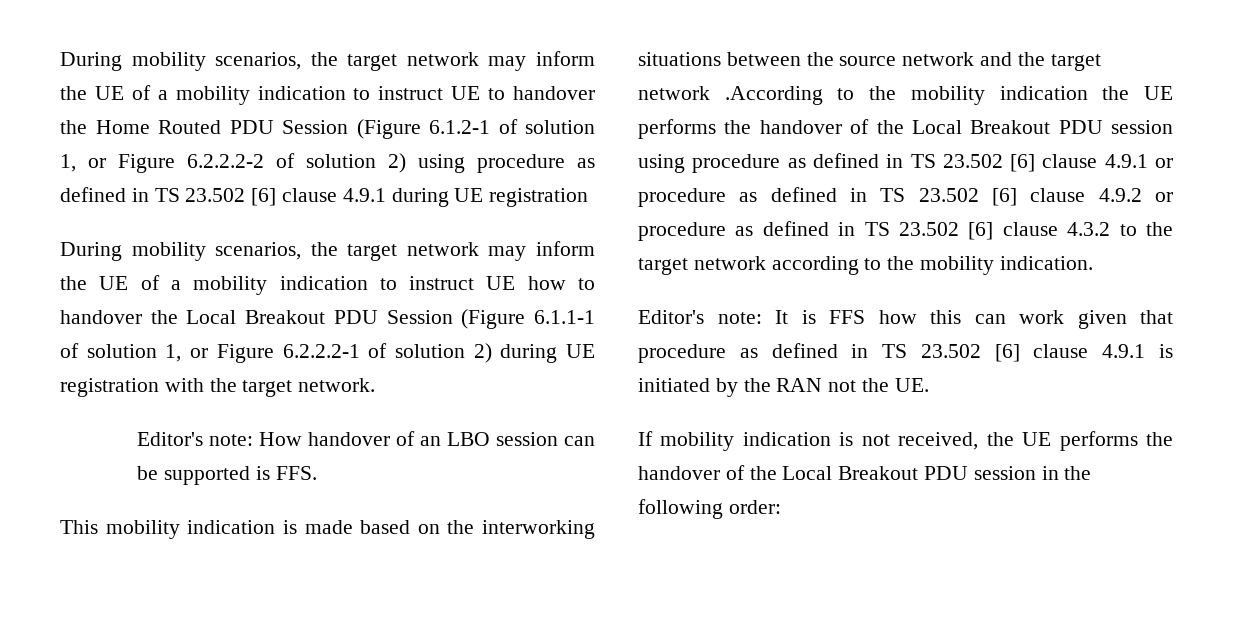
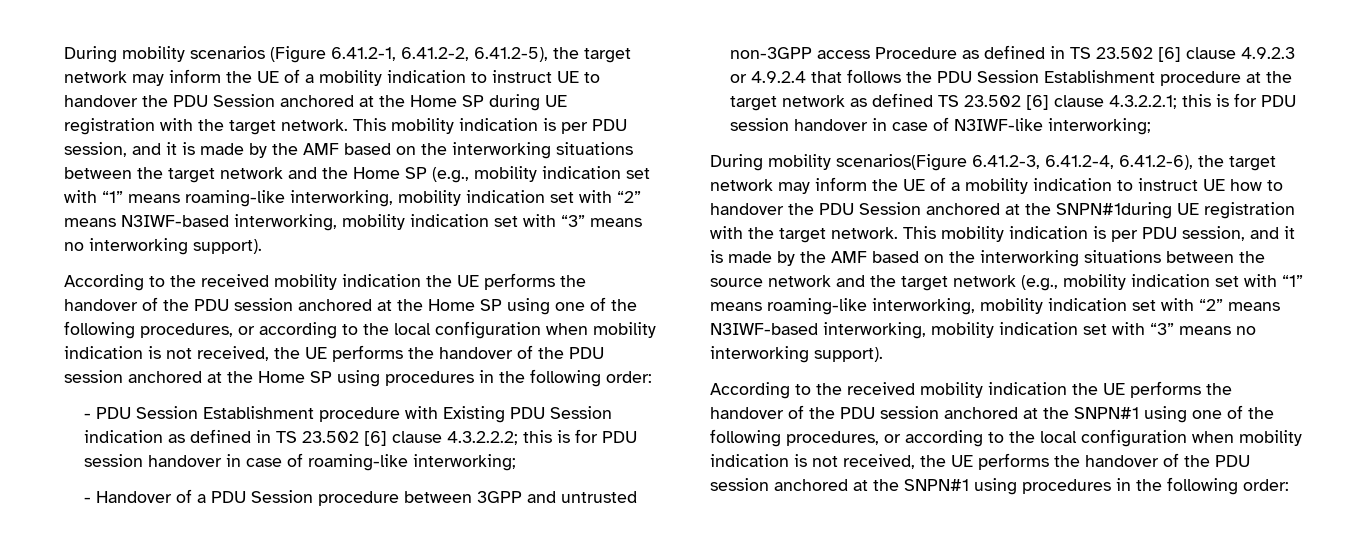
- During mobility scenarios, the target network may inform the UE of a mobility indication to instruct UE to handover the Home Routed PDU Session (Figure 6.1.2-1 of solution 1, or Figure 6.2.2.2-2 of solution 2) using procedure as defined in TS 23.502 [6] clause 4.9.1 during UE registration
- During mobility scenarios, the target network may inform the UE of a mobility indication to instruct UE how to handover the Local Breakout PDU Session (Figure 6.1.1-1 of solution 1, or Figure 6.2.2.2-1 of solution 2) during UE registration with the target network.
- Editor's note: How handover of an LBO session can be supported is FFS.
- This mobility indication is made based on the interworking situations between the source network and the target network .According to the mobility indication the UE performs the handover of the Local Breakout PDU session using procedure as defined in TS 23.502 [6] clause 4.9.1 or procedure as defined in TS 23.502 [6] clause 4.9.2 or procedure as defined in TS 23.502 [6] clause 4.3.2 to the target network according to the mobility indication.
- Editor's note: It is FFS how this can work given that procedure as defined in TS 23.502 [6] clause 4.9.1 is initiated by the RAN not the UE.
- If mobility indication is not received, the UE performs the handover of the Local Breakout PDU session in the following order:
+ During mobility scenarios (Figure 6.41.2-1, 6.41.2-2, 6.41.2-5), the target network may inform the UE of a mobility indication to instruct UE to handover the PDU Session anchored at the Home SP during UE registration with the target network. This mobility indication is per PDU session, and it is made by the AMF based on the interworking situations between the target network and the Home SP (e.g., mobility indication set with “1” means roaming-like interworking, mobility indication set with “2” means N3IWF-based interworking, mobility indication set with “3” means no interworking support).
+ According to the received mobility indication the UE performs the handover of the PDU session anchored at the Home SP using one of the following procedures, or according to the local configuration when mobility indication is not received, the UE performs the handover of the PDU session anchored at the Home SP using procedures in the following order:
+ - PDU Session Establishment procedure with Existing PDU Session indication as defined in TS 23.502 [6] clause 4.3.2.2.2; this is for PDU session handover in case of roaming-like interworking;
+ - Handover of a PDU Session procedure between 3GPP and untrusted non-3GPP access Procedure as defined in TS 23.502 [6] clause 4.9.2.3 or 4.9.2.4 that follows the PDU Session Establishment procedure at the target network as defined TS 23.502 [6] clause 4.3.2.2.1; this is for PDU session handover in case of N3IWF-like interworking;
+ During mobility scenarios(Figure 6.41.2-3, 6.41.2-4, 6.41.2-6), the target network may inform the UE of a mobility indication to instruct UE how to handover the PDU Session anchored at the SNPN#1during UE registration with the target network. This mobility indication is per PDU session, and it is made by the AMF based on the interworking situations between the source network and the target network (e.g., mobility indication set with “1” means roaming-like interworking, mobility indication set with “2” means N3IWF-based interworking, mobility indication set with “3” means no interworking support).
+ According to the received mobility indication the UE performs the handover of the PDU session anchored at the SNPN#1 using one of the following procedures, or according to the local configuration when mobility indication is not received, the UE performs the handover of the PDU session anchored at the SNPN#1 using procedures in the following order:

